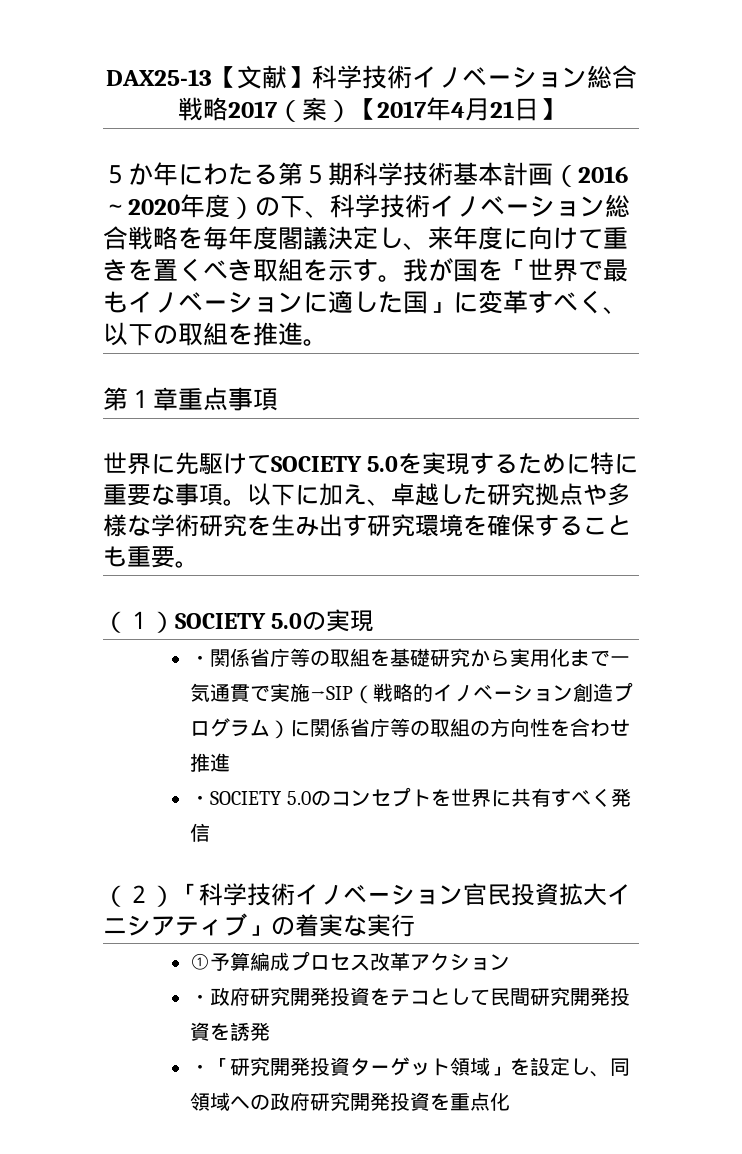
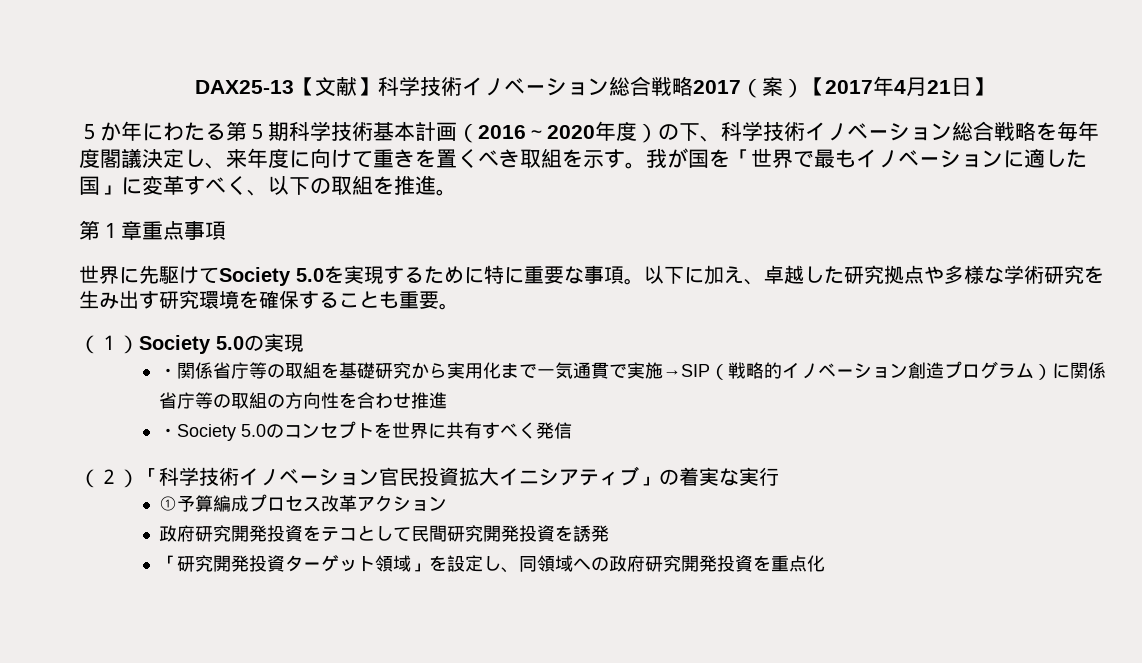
- 世界に先駆けてSOCIETY 5.0を実現するために特に重要な事項。
+ 世界に先駆けてSociety 5.0を実現するために特に重要な事項。
- （１）SOCIETY 5.0の実現
+ （１）Society 5.0の実現
- ・SOCIETY 5.0のコンセプトを世界に共有すべく発信
+ ・Society 5.0のコンセプトを世界に共有すべく発信
- ・政府研究開発投資をテコとして民間研究開発投資を誘発
+ 政府研究開発投資をテコとして民間研究開発投資を誘発
- ・「研究開発投資ターゲット領域」を設定し、同領域への政府研究開発投資を重点化
+ 「研究開発投資ターゲット領域」を設定し、同領域への政府研究開発投資を重点化

